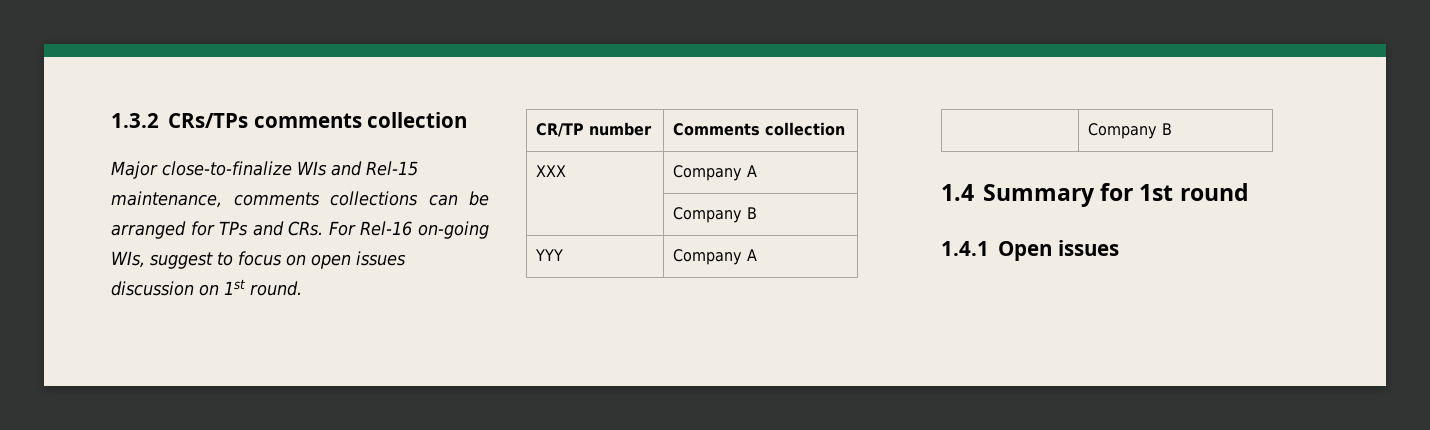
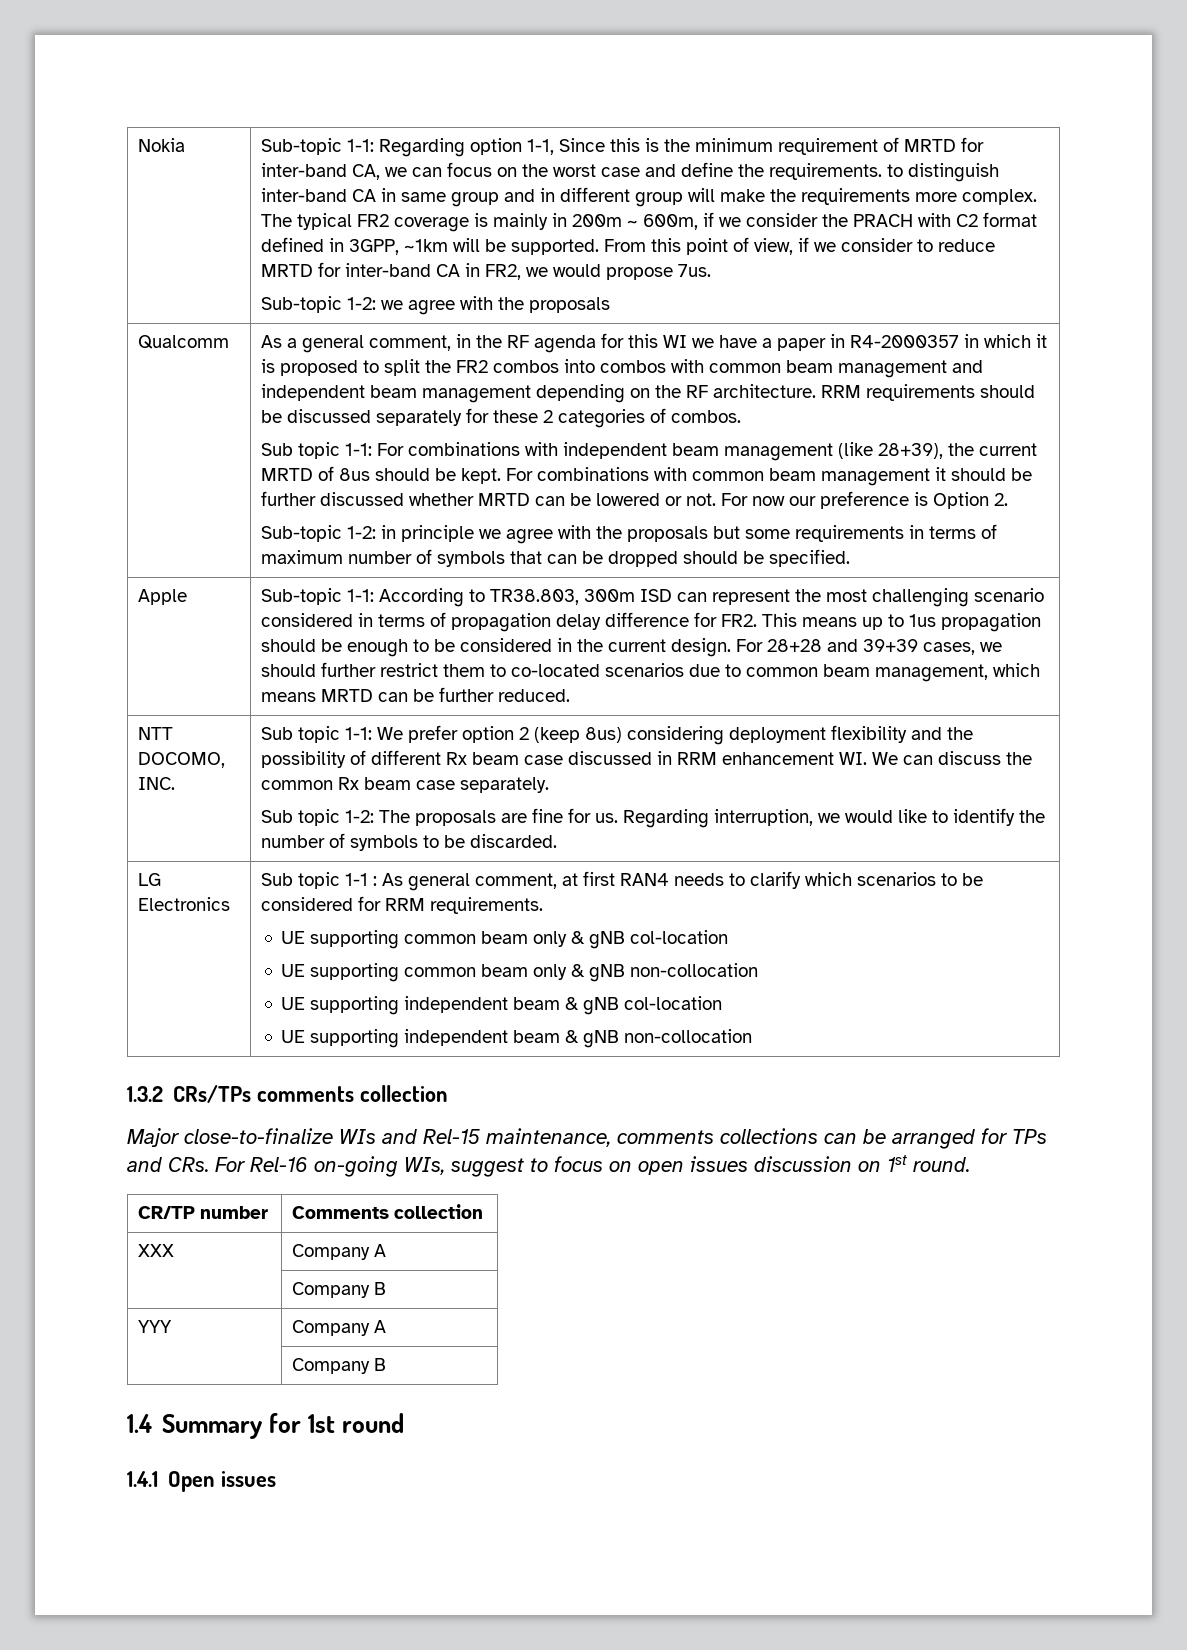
+ Nokia | Sub-topic 1-1: Regarding option 1-1, Since this is the minimum requirement of MRTD for inter-band CA, we can focus on the worst case and define the requirements. to distinguish inter-band CA in same group and in different group will make the requirements more complex. The typical FR2 coverage is mainly in 200m ~ 600m, if we consider the PRACH with C2 format defined in 3GPP, ~1km will be supported. From this point of view, if we consider to reduce MRTD for inter-band CA in FR2, we would propose 7us.
+ Sub-topic 1-2: we agree with the proposals
+ Qualcomm | As a general comment, in the RF agenda for this WI we have a paper in R4-2000357 in which it is proposed to split the FR2 combos into combos with common beam management and independent beam management depending on the RF architecture. RRM requirements should be discussed separately for these 2 categories of combos.
+ Sub topic 1-1: For combinations with independent beam management (like 28+39), the current MRTD of 8us should be kept. For combinations with common beam management it should be further discussed whether MRTD can be lowered or not. For now our preference is Option 2.
+ Sub-topic 1-2: in principle we agree with the proposals but some requirements in terms of maximum number of symbols that can be dropped should be specified.
+ Apple | Sub-topic 1-1: According to TR38.803, 300m ISD can represent the most challenging scenario considered in terms of propagation delay difference for FR2. This means up to 1us propagation should be enough to be considered in the current design. For 28+28 and 39+39 cases, we should further restrict them to co-located scenarios due to common beam management, which means MRTD can be further reduced.
+ NTT DOCOMO, INC. | Sub topic 1-1: We prefer option 2 (keep 8us) considering deployment flexibility and the possibility of different Rx beam case discussed in RRM enhancement WI. We can discuss the common Rx beam case separately.
+ Sub topic 1-2: The proposals are fine for us. Regarding interruption, we would like to identify the number of symbols to be discarded.
+ LG Electronics | Sub topic 1-1 : As general comment, at first RAN4 needs to clarify which scenarios to be considered for RRM requirements.
+ UE supporting common beam only & gNB col-location
+ UE supporting common beam only & gNB non-collocation
+ UE supporting independent beam & gNB col-location
+ UE supporting independent beam & gNB non-collocation

